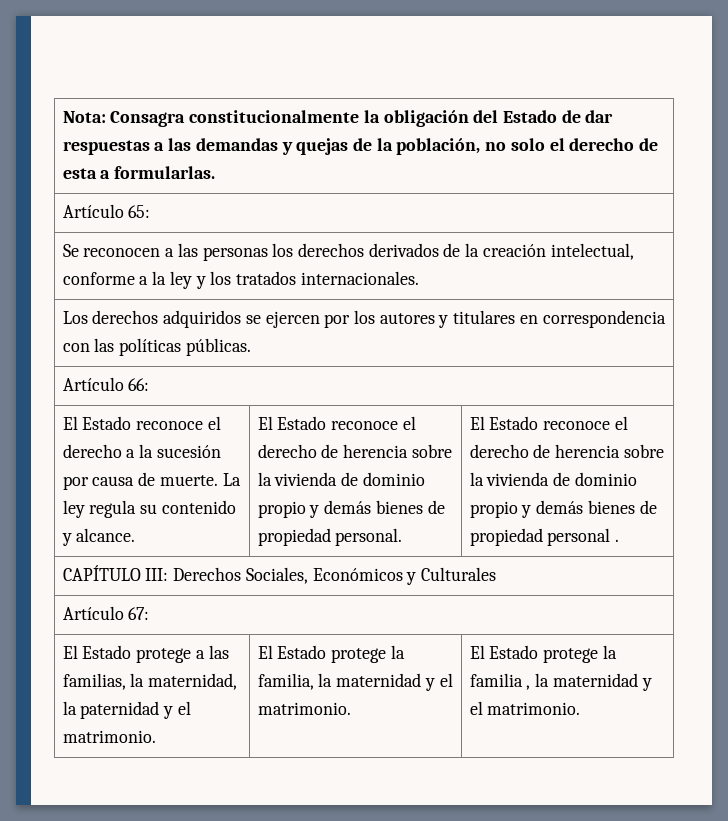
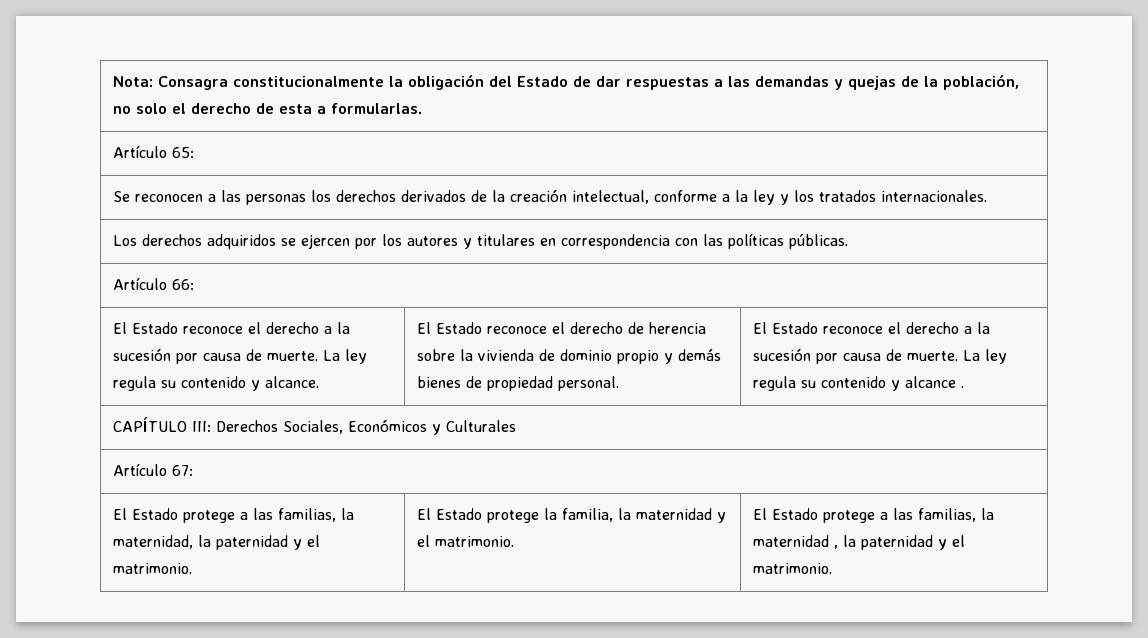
- El Estado reconoce el derecho de herencia sobre la vivienda de dominio propio y demás bienes de propiedad personal .
+ El Estado reconoce el derecho a la sucesión por causa de muerte. La ley regula su contenido y alcance .
- El Estado protege a las familias, la maternidad, la paternidad y el matrimonio. | El Estado protege la familia, la maternidad y el matrimonio. | El Estado protege la familia , la maternidad y el matrimonio.
+ El Estado protege a las familias, la maternidad, la paternidad y el matrimonio. | El Estado protege la familia, la maternidad y el matrimonio. | El Estado protege a las familias, la maternidad , la paternidad y el matrimonio.

